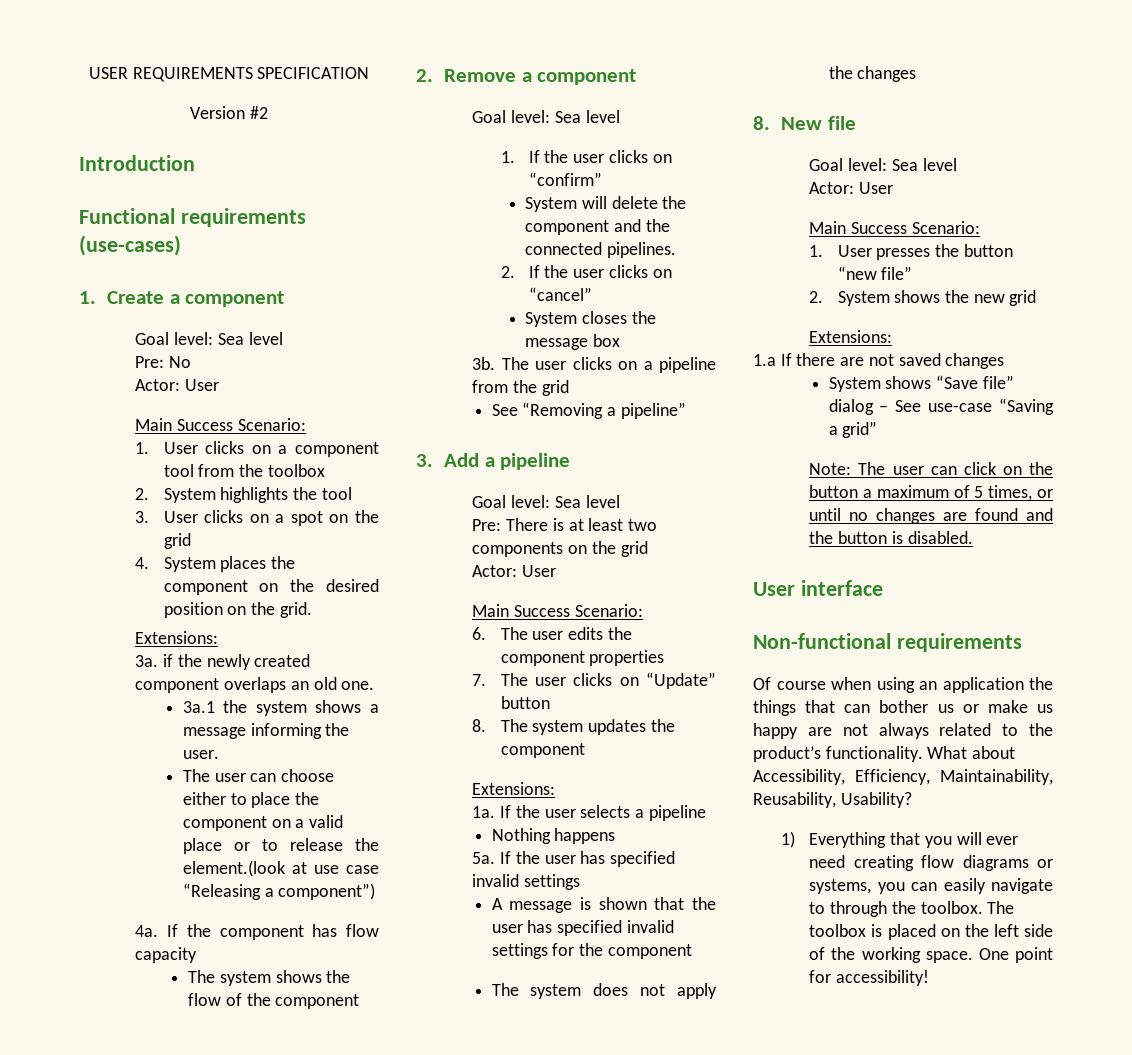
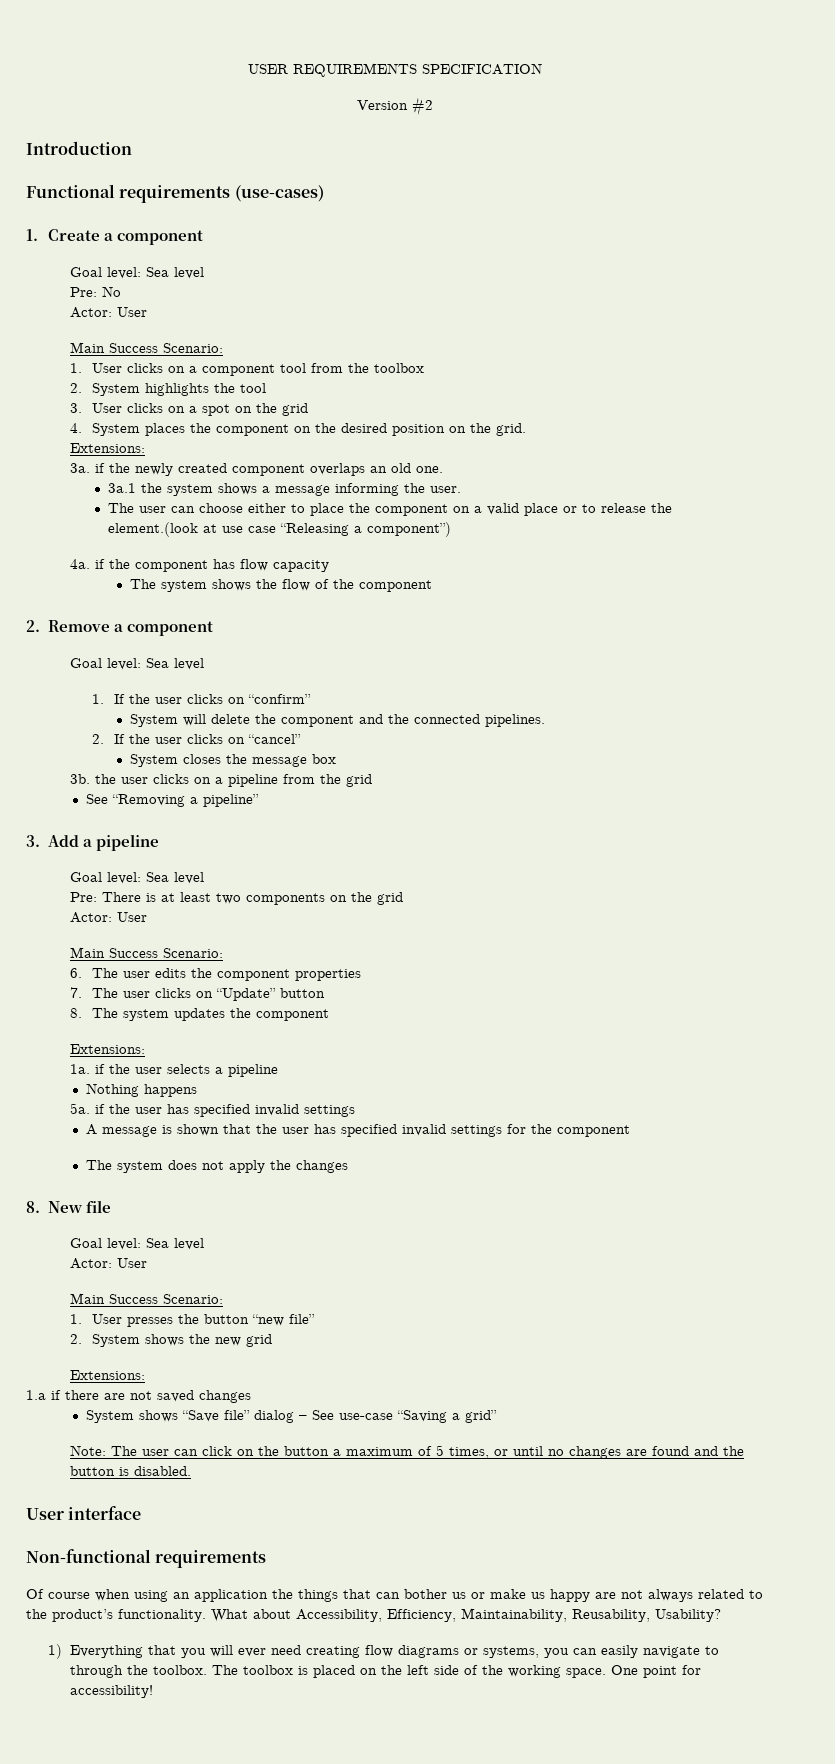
- 4a. If the component has flow capacity
+ 4a. if the component has flow capacity
- 3b. The user clicks on a pipeline from the grid
+ 3b. the user clicks on a pipeline from the grid
- 1a. If the user selects a pipeline
+ 1a. if the user selects a pipeline
- 5a. If the user has specified invalid settings
+ 5a. if the user has specified invalid settings
- 1.а If there are not saved changes
+ 1.а if there are not saved changes

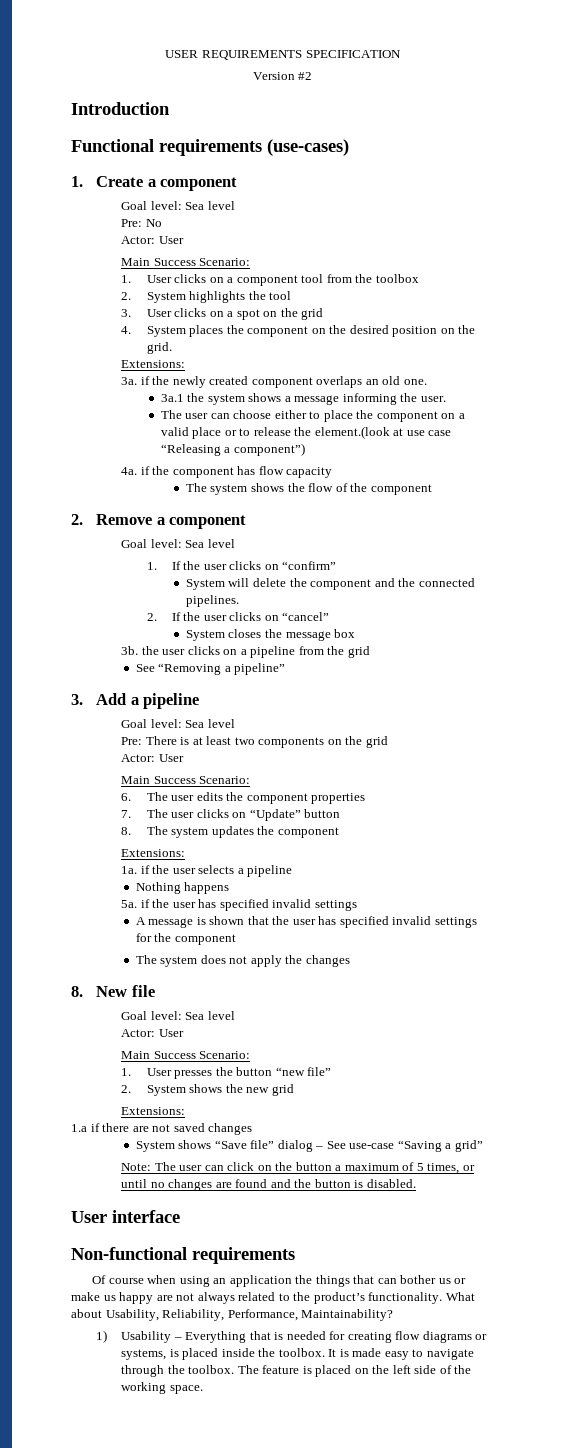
- What about Accessibility, Efficiency, Maintainability, Reusability, Usability?
- 1) Everything that you will ever need creating flow diagrams or systems, you can easily navigate to through the toolbox.
+ What about Usability, Reliability, Performance, Maintainability?
+ 1) Usability – Everything that is needed for creating flow diagrams or systems, is placed inside the toolbox. It is made easy to navigate through the toolbox.
- The toolbox is placed on the left side of the working space. One point for accessibility!
+ The feature is placed on the left side of the working space.

